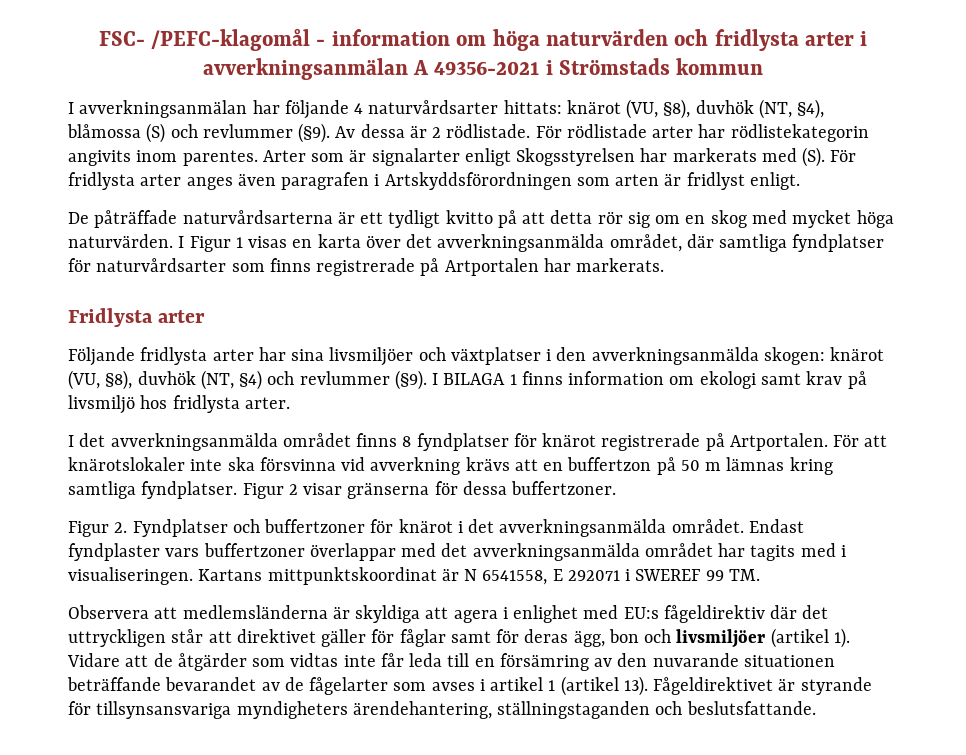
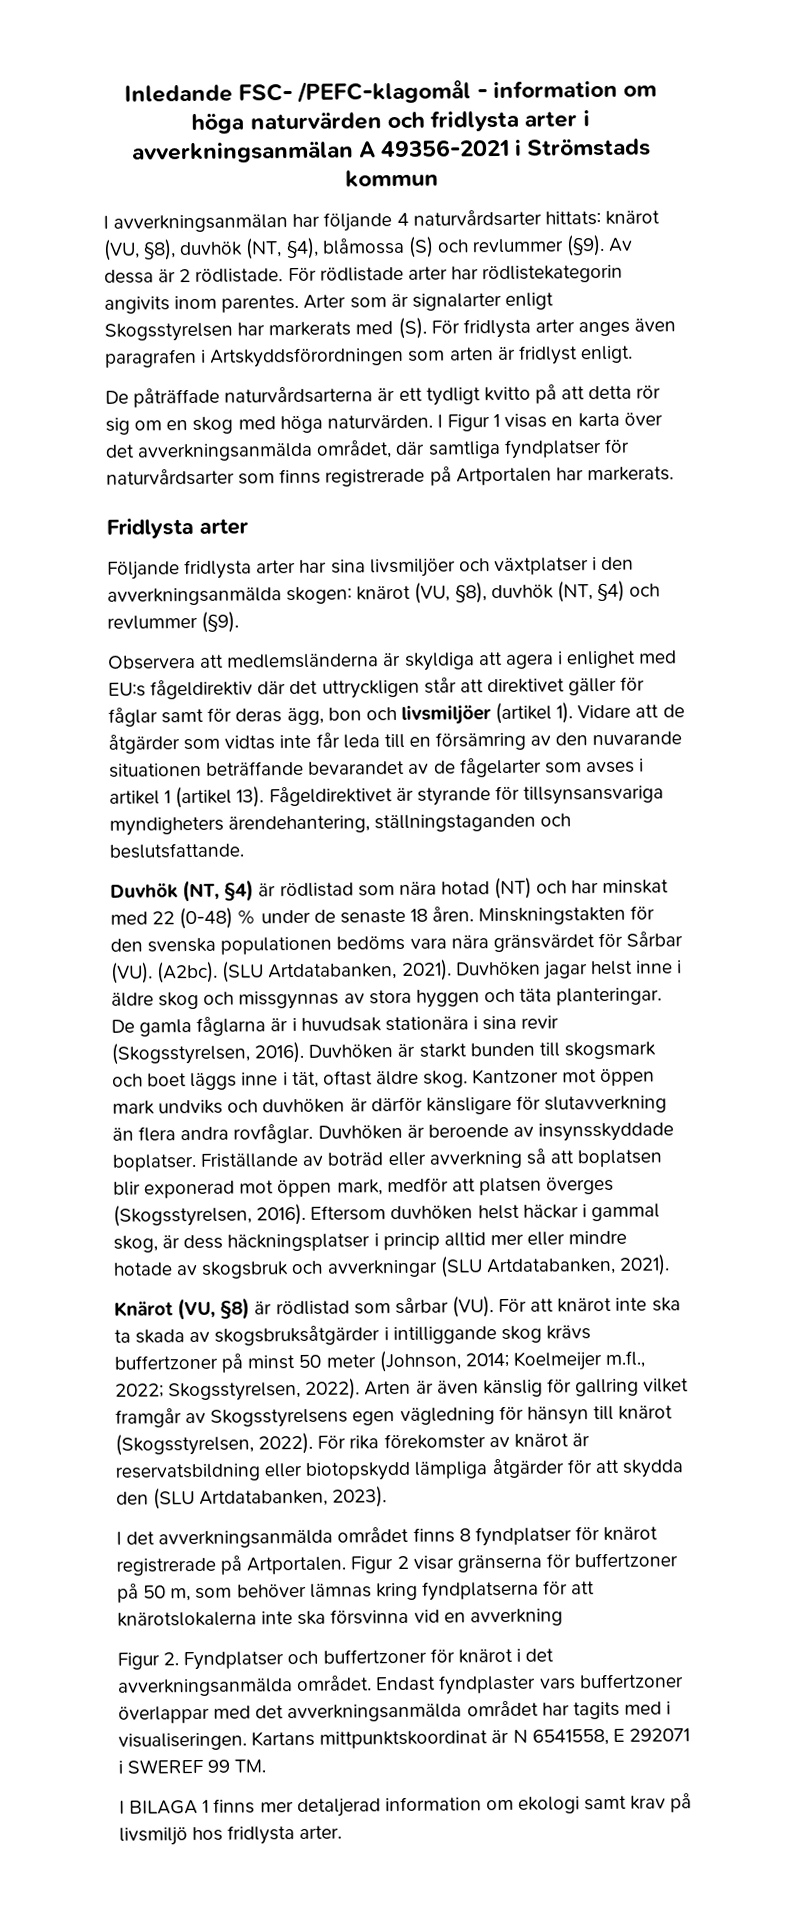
- FSC- /PEFC-klagomål - information om höga naturvärden och fridlysta arter i avverkningsanmälan A 49356-2021 i Strömstads kommun
+ Inledande FSC- /PEFC-klagomål - information om höga naturvärden och fridlysta arter i avverkningsanmälan A 49356-2021 i Strömstads kommun
- De påträffade naturvårdsarterna är ett tydligt kvitto på att detta rör sig om en skog med mycket höga naturvärden.
+ De påträffade naturvårdsarterna är ett tydligt kvitto på att detta rör sig om en skog med höga naturvärden.
- I BILAGA 1 finns information om ekologi samt krav på livsmiljö hos fridlysta arter.
- I det avverkningsanmälda området finns 8 fyndplatser för knärot registrerade på Artportalen. För att knärotslokaler inte ska försvinna vid avverkning krävs att en buffertzon på 50 m lämnas kring samtliga fyndplatser. Figur 2 visar gränserna för dessa buffertzoner.
- Figur 2. Fyndplatser och buffertzoner för knärot i det avverkningsanmälda området. Endast fyndplaster vars buffertzoner överlappar med det avverkningsanmälda området har tagits med i visualiseringen. Kartans mittpunktskoordinat är N 6541558, E 292071 i SWEREF 99 TM.
+ Duvhök (NT, §4) är rödlistad som nära hotad (NT) och har minskat med 22 (0-48) % under de senaste 18 åren. Minskningstakten för den svenska populationen bedöms vara nära gränsvärdet för Sårbar (VU). (A2bc). (SLU Artdatabanken, 2021). Duvhöken jagar helst inne i äldre skog och missgynnas av stora hyggen och täta planteringar. De gamla fåglarna är i huvudsak stationära i sina revir (Skogsstyrelsen, 2016). Duvhöken är starkt bunden till skogsmark och boet läggs inne i tät, oftast äldre skog. Kantzoner mot öppen mark undviks och duvhöken är därför känsligare för slutavverkning än flera andra rovfåglar. Duvhöken är beroende av insynsskyddade boplatser. Friställande av boträd eller avverkning så att boplatsen blir exponerad mot öppen mark, medför att platsen överges (Skogsstyrelsen, 2016). Eftersom duvhöken helst häckar i gammal skog, är dess häckningsplatser i princip alltid mer eller mindre hotade av skogsbruk och avverkningar (SLU Artdatabanken, 2021).
+ Knärot (VU, §8) är rödlistad som sårbar (VU). För att knärot inte ska ta skada av skogsbruksåtgärder i intilliggande skog krävs buffertzoner på minst 50 meter (Johnson, 2014; Koelmeijer m.fl., 2022; Skogsstyrelsen, 2022). Arten är även känslig för gallring vilket framgår av Skogsstyrelsens egen vägledning för hänsyn till knärot (Skogsstyrelsen, 2022). För rika förekomster av knärot är reservatsbildning eller biotopskydd lämpliga åtgärder för att skydda den (SLU Artdatabanken, 2023).
+ I det avverkningsanmälda området finns 8 fyndplatser för knärot registrerade på Artportalen. Figur 2 visar gränserna för buffertzoner på 50 m, som behöver lämnas kring fyndplatserna för att knärotslokalerna inte ska försvinna vid en avverkning
+ Figur 2. Fyndplatser och buffertzoner för knärot i det avverkningsanmälda området. Endast fyndplaster vars buffertzoner överlappar med det avverkningsanmälda området har tagits med i visualiseringen. Kartans mittpunktskoordinat är N 6541558, E 292071 i SWEREF 99 TM.
+ I BILAGA 1 finns mer detaljerad information om ekologi samt krav på livsmiljö hos fridlysta arter.

